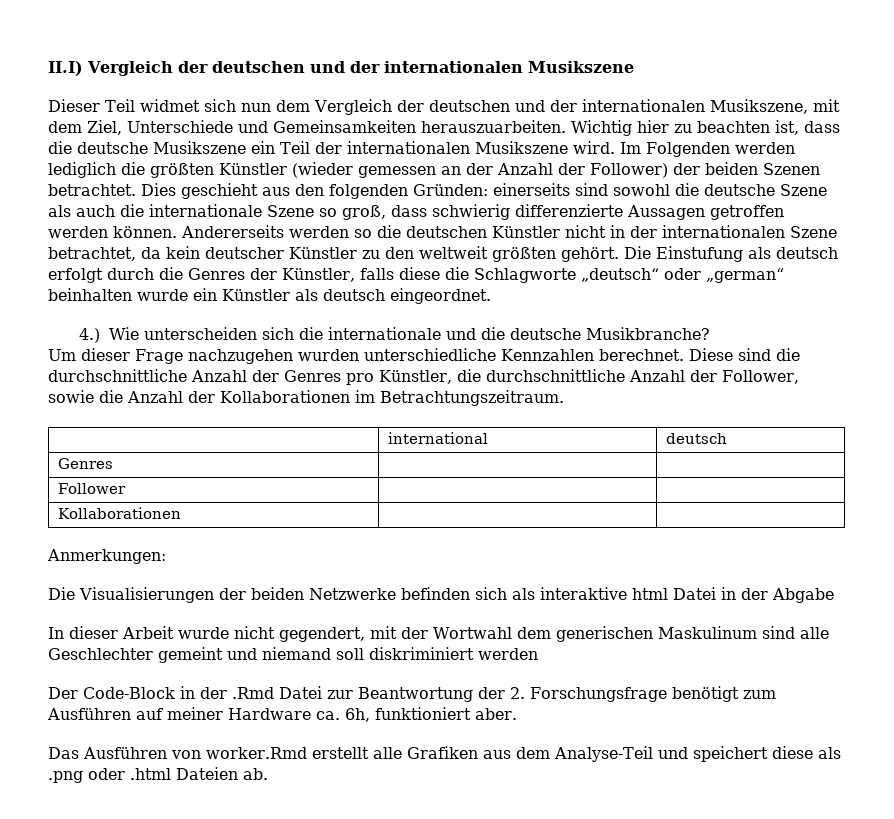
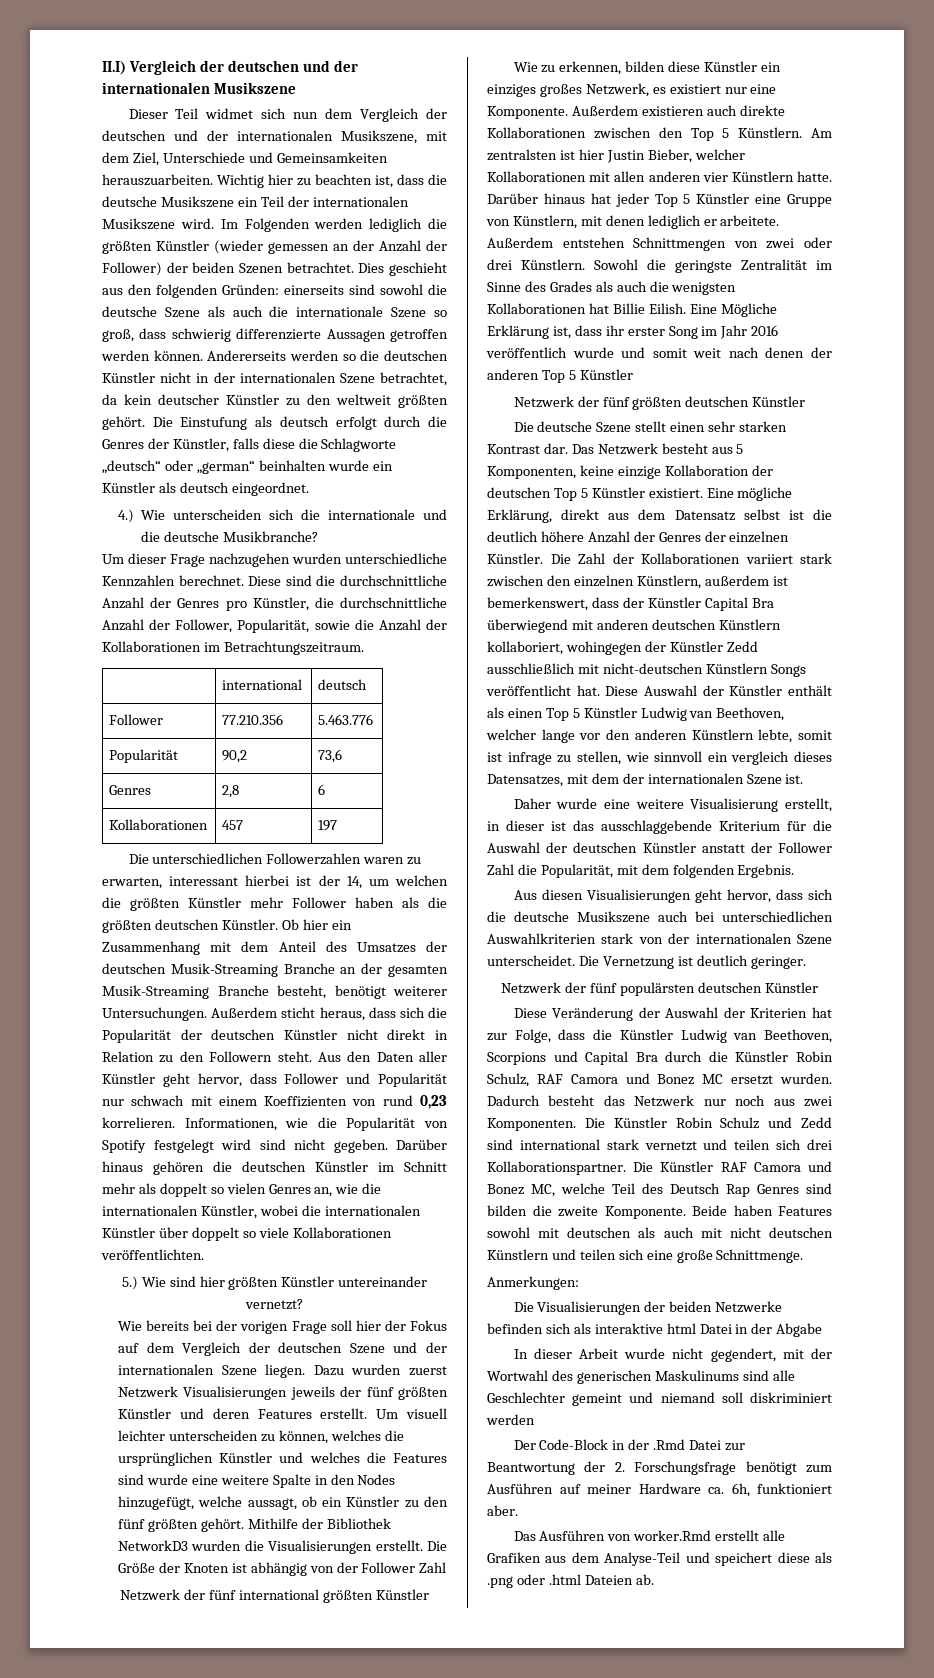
- Diese sind die durchschnittliche Anzahl der Genres pro Künstler, die durchschnittliche Anzahl der Follower, sowie die Anzahl der Kollaborationen im Betrachtungszeitraum.
+ Diese sind die durchschnittliche Anzahl der Genres pro Künstler, die durchschnittliche Anzahl der Follower, Popularität, sowie die Anzahl der Kollaborationen im Betrachtungszeitraum.
+ Follower | 77.210.356 | 5.463.776
+ Popularität | 90,2 | 73,6
- Genres | |
- Follower | |
+ Genres | 2,8 | 6
- Kollaborationen | |
+ Kollaborationen | 457 | 197
+ Die unterschiedlichen Followerzahlen waren zu erwarten, interessant hierbei ist der 14, um welchen die größten Künstler mehr Follower haben als die größten deutschen Künstler. Ob hier ein Zusammenhang mit dem Anteil des Umsatzes der deutschen Musik-Streaming Branche an der gesamten Musik-Streaming Branche besteht, benötigt weiterer Untersuchungen. Außerdem sticht heraus, dass sich die Popularität der deutschen Künstler nicht direkt in Relation zu den Followern steht. Aus den Daten aller Künstler geht hervor, dass Follower und Popularität nur schwach mit einem Koeffizienten von rund 0,23 korrelieren. Informationen, wie die Popularität von Spotify festgelegt wird sind nicht gegeben. Darüber hinaus gehören die deutschen Künstler im Schnitt mehr als doppelt so vielen Genres an, wie die internationalen Künstler, wobei die internationalen Künstler über doppelt so viele Kollaborationen veröffentlichten.
+ 5.) Wie sind hier größten Künstler untereinander vernetzt?
+ Wie bereits bei der vorigen Frage soll hier der Fokus auf dem Vergleich der deutschen Szene und der internationalen Szene liegen. Dazu wurden zuerst Netzwerk Visualisierungen jeweils der fünf größten Künstler und deren Features erstellt. Um visuell leichter unterscheiden zu können, welches die ursprünglichen Künstler und welches die Features sind wurde eine weitere Spalte in den Nodes hinzugefügt, welche aussagt, ob ein Künstler zu den fünf größten gehört. Mithilfe der Bibliothek NetworkD3 wurden die Visualisierungen erstellt. Die Größe der Knoten ist abhängig von der Follower Zahl
+ Netzwerk der fünf international größten Künstler
+ Wie zu erkennen, bilden diese Künstler ein einziges großes Netzwerk, es existiert nur eine Komponente. Außerdem existieren auch direkte Kollaborationen zwischen den Top 5 Künstlern. Am zentralsten ist hier Justin Bieber, welcher Kollaborationen mit allen anderen vier Künstlern hatte. Darüber hinaus hat jeder Top 5 Künstler eine Gruppe von Künstlern, mit denen lediglich er arbeitete. Außerdem entstehen Schnittmengen von zwei oder drei Künstlern. Sowohl die geringste Zentralität im Sinne des Grades als auch die wenigsten Kollaborationen hat Billie Eilish. Eine Mögliche Erklärung ist, dass ihr erster Song im Jahr 2016 veröffentlich wurde und somit weit nach denen der anderen Top 5 Künstler
+ Netzwerk der fünf größten deutschen Künstler
+ Die deutsche Szene stellt einen sehr starken Kontrast dar. Das Netzwerk besteht aus 5 Komponenten, keine einzige Kollaboration der deutschen Top 5 Künstler existiert. Eine mögliche Erklärung, direkt aus dem Datensatz selbst ist die deutlich höhere Anzahl der Genres der einzelnen Künstler. Die Zahl der Kollaborationen variiert stark zwischen den einzelnen Künstlern, außerdem ist bemerkenswert, dass der Künstler Capital Bra überwiegend mit anderen deutschen Künstlern kollaboriert, wohingegen der Künstler Zedd ausschließlich mit nicht-deutschen Künstlern Songs veröffentlicht hat. Diese Auswahl der Künstler enthält als einen Top 5 Künstler Ludwig van Beethoven, welcher lange vor den anderen Künstlern lebte, somit ist infrage zu stellen, wie sinnvoll ein vergleich dieses Datensatzes, mit dem der internationalen Szene ist.
+ Daher wurde eine weitere Visualisierung erstellt, in dieser ist das ausschlaggebende Kriterium für die Auswahl der deutschen Künstler anstatt der Follower Zahl die Popularität, mit dem folgenden Ergebnis.
+ Aus diesen Visualisierungen geht hervor, dass sich die deutsche Musikszene auch bei unterschiedlichen Auswahlkriterien stark von der internationalen Szene unterscheidet. Die Vernetzung ist deutlich geringer.
+ Netzwerk der fünf populärsten deutschen Künstler
+ Diese Veränderung der Auswahl der Kriterien hat zur Folge, dass die Künstler Ludwig van Beethoven, Scorpions und Capital Bra durch die Künstler Robin Schulz, RAF Camora und Bonez MC ersetzt wurden. Dadurch besteht das Netzwerk nur noch aus zwei Komponenten. Die Künstler Robin Schulz und Zedd sind international stark vernetzt und teilen sich drei Kollaborationspartner. Die Künstler RAF Camora und Bonez MC, welche Teil des Deutsch Rap Genres sind bilden die zweite Komponente. Beide haben Features sowohl mit deutschen als auch mit nicht deutschen Künstlern und teilen sich eine große Schnittmenge.
- In dieser Arbeit wurde nicht gegendert, mit der Wortwahl dem generischen Maskulinum sind alle Geschlechter gemeint und niemand soll diskriminiert werden
+ In dieser Arbeit wurde nicht gegendert, mit der Wortwahl des generischen Maskulinums sind alle Geschlechter gemeint und niemand soll diskriminiert werden

